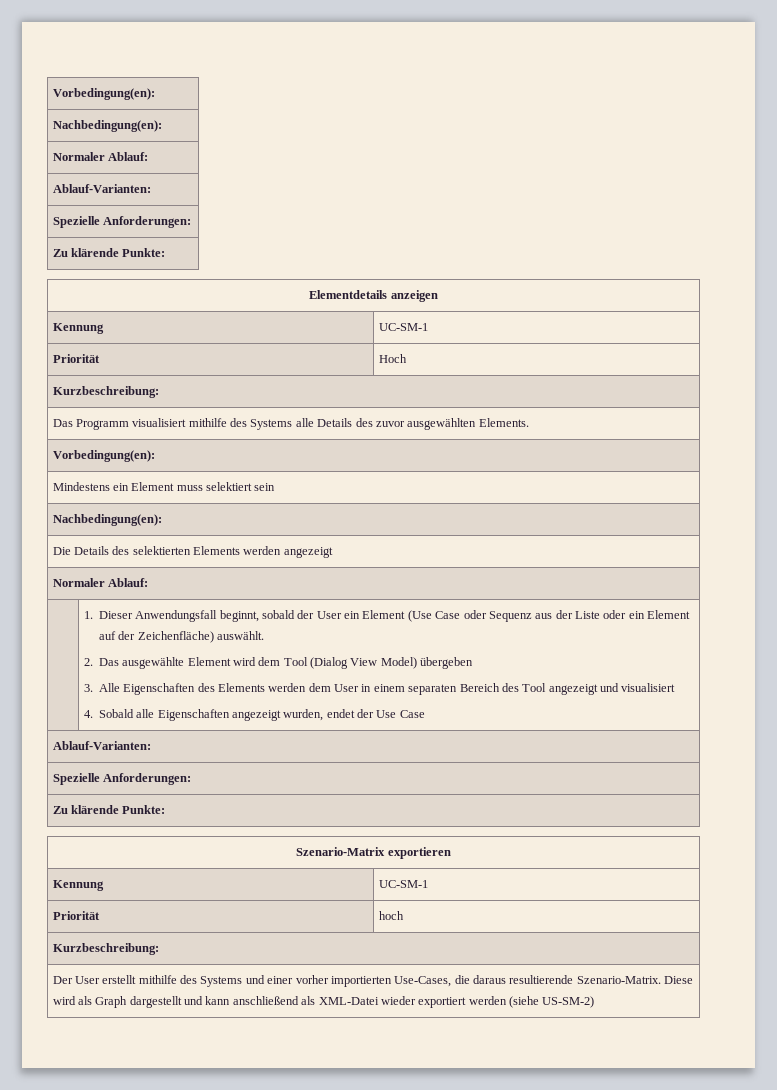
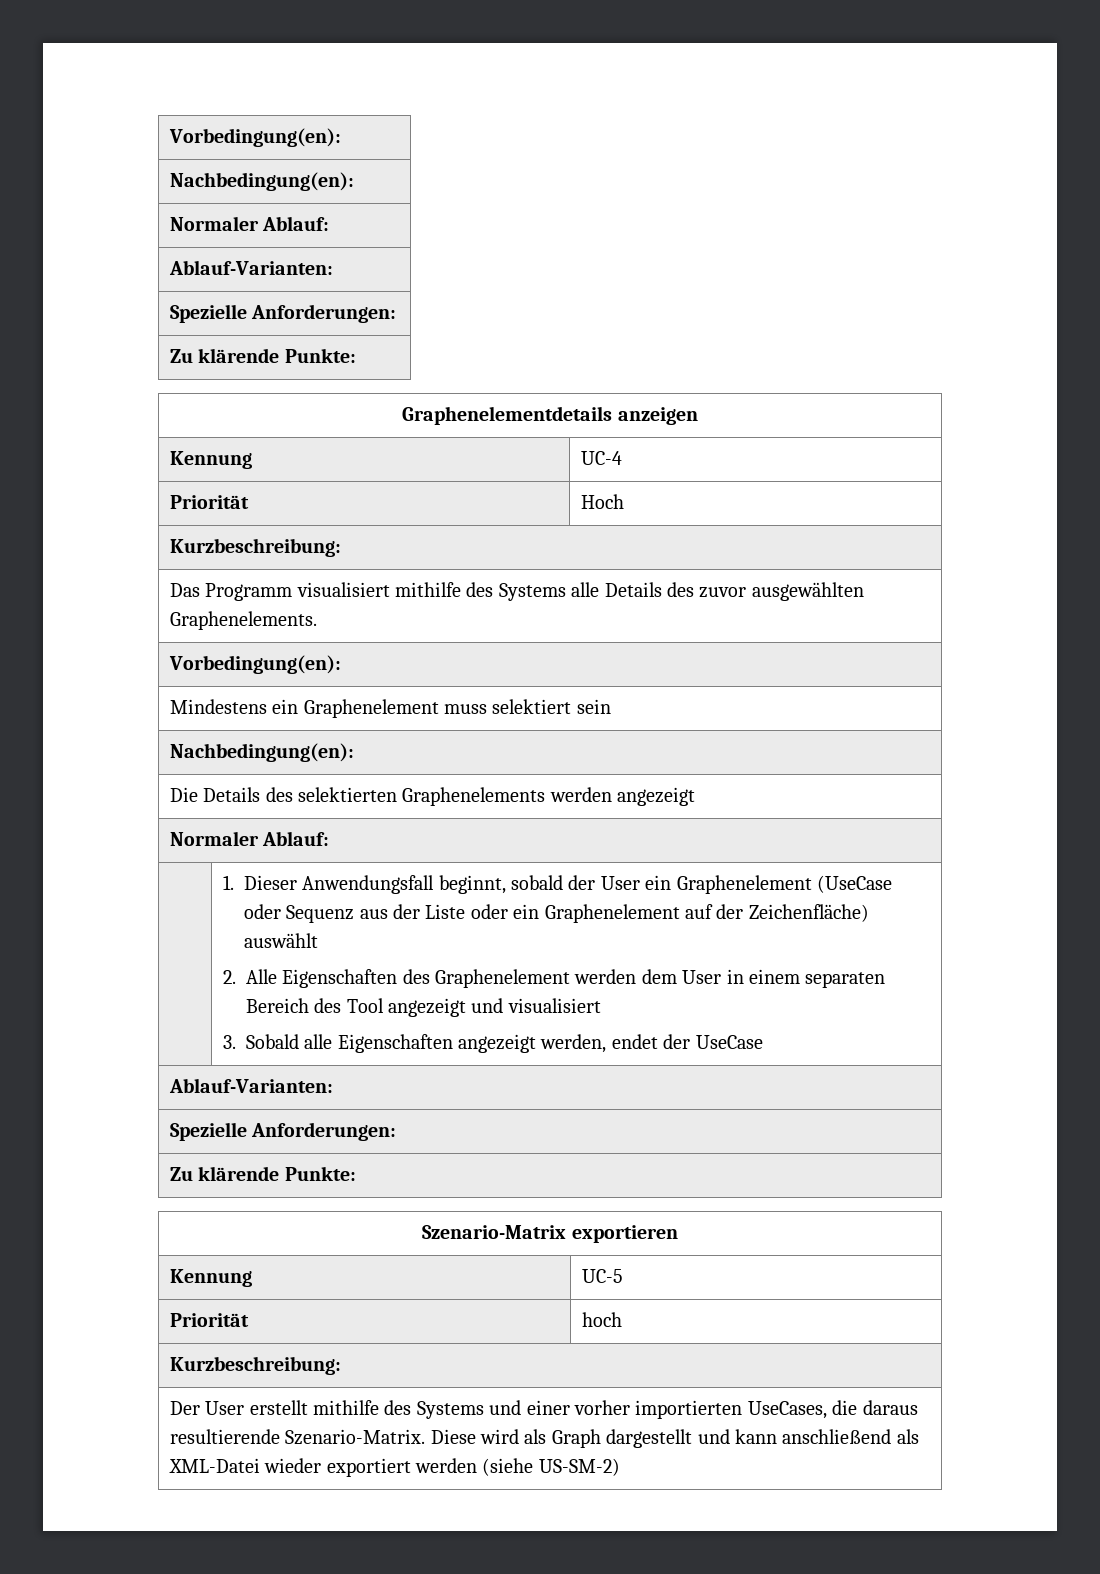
- Elementdetails anzeigen
- Kennung | UC-SM-1
+ Graphenelementdetails anzeigen
+ Kennung | UC-4
- Das Programm visualisiert mithilfe des Systems alle Details des zuvor ausgewählten Elements.
+ Das Programm visualisiert mithilfe des Systems alle Details des zuvor ausgewählten Graphenelements.
- Mindestens ein Element muss selektiert sein
+ Mindestens ein Graphenelement muss selektiert sein
- Die Details des selektierten Elements werden angezeigt
+ Die Details des selektierten Graphenelements werden angezeigt
- 1. Dieser Anwendungsfall beginnt, sobald der User ein Element (Use Case oder Sequenz aus der Liste oder ein Element auf der Zeichenfläche) auswählt.
- 2. Das ausgewählte Element wird dem Tool (Dialog View Model) übergeben
- 3. Alle Eigenschaften des Elements werden dem User in einem separaten Bereich des Tool angezeigt und visualisiert
+ 1. Dieser Anwendungsfall beginnt, sobald der User ein Graphenelement (UseCase oder Sequenz aus der Liste oder ein Graphenelement auf der Zeichenfläche) auswählt
+ 2. Alle Eigenschaften des Graphenelement werden dem User in einem separaten Bereich des Tool angezeigt und visualisiert
- 4. Sobald alle Eigenschaften angezeigt wurden, endet der Use Case
+ 3. Sobald alle Eigenschaften angezeigt werden, endet der UseCase
  Szenario-Matrix exportieren
- Kennung | UC-SM-1
+ Kennung | UC-5
- Der User erstellt mithilfe des Systems und einer vorher importierten Use-Cases, die daraus resultierende Szenario-Matrix. Diese wird als Graph dargestellt und kann anschließend als XML-Datei wieder exportiert werden (siehe US-SM-2)
+ Der User erstellt mithilfe des Systems und einer vorher importierten UseCases, die daraus resultierende Szenario-Matrix. Diese wird als Graph dargestellt und kann anschließend als XML-Datei wieder exportiert werden (siehe US-SM-2)

